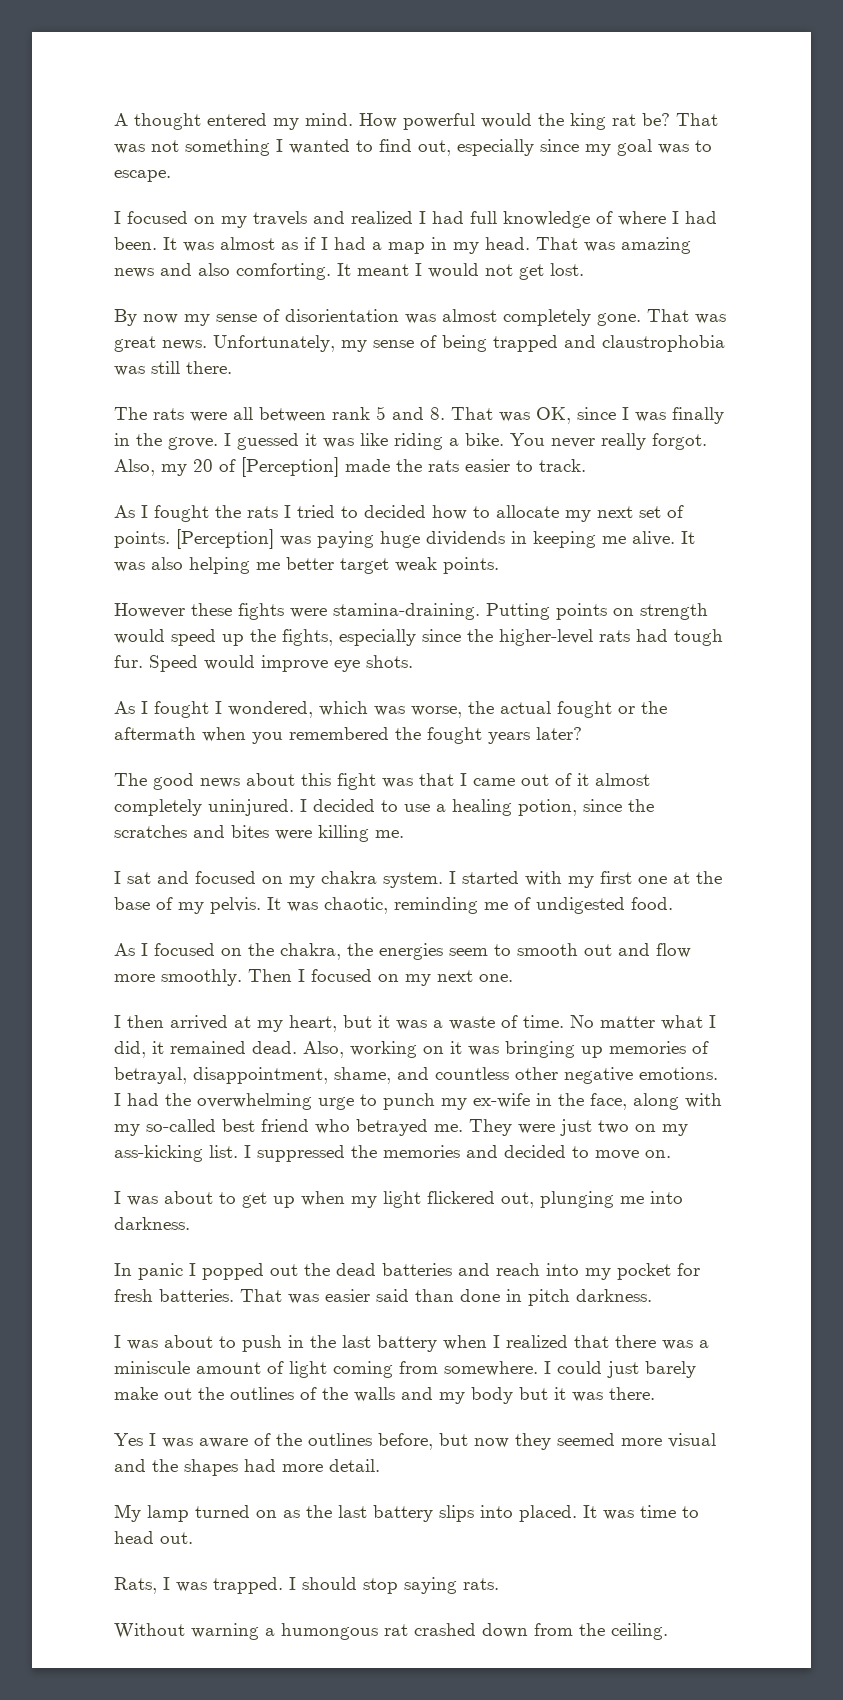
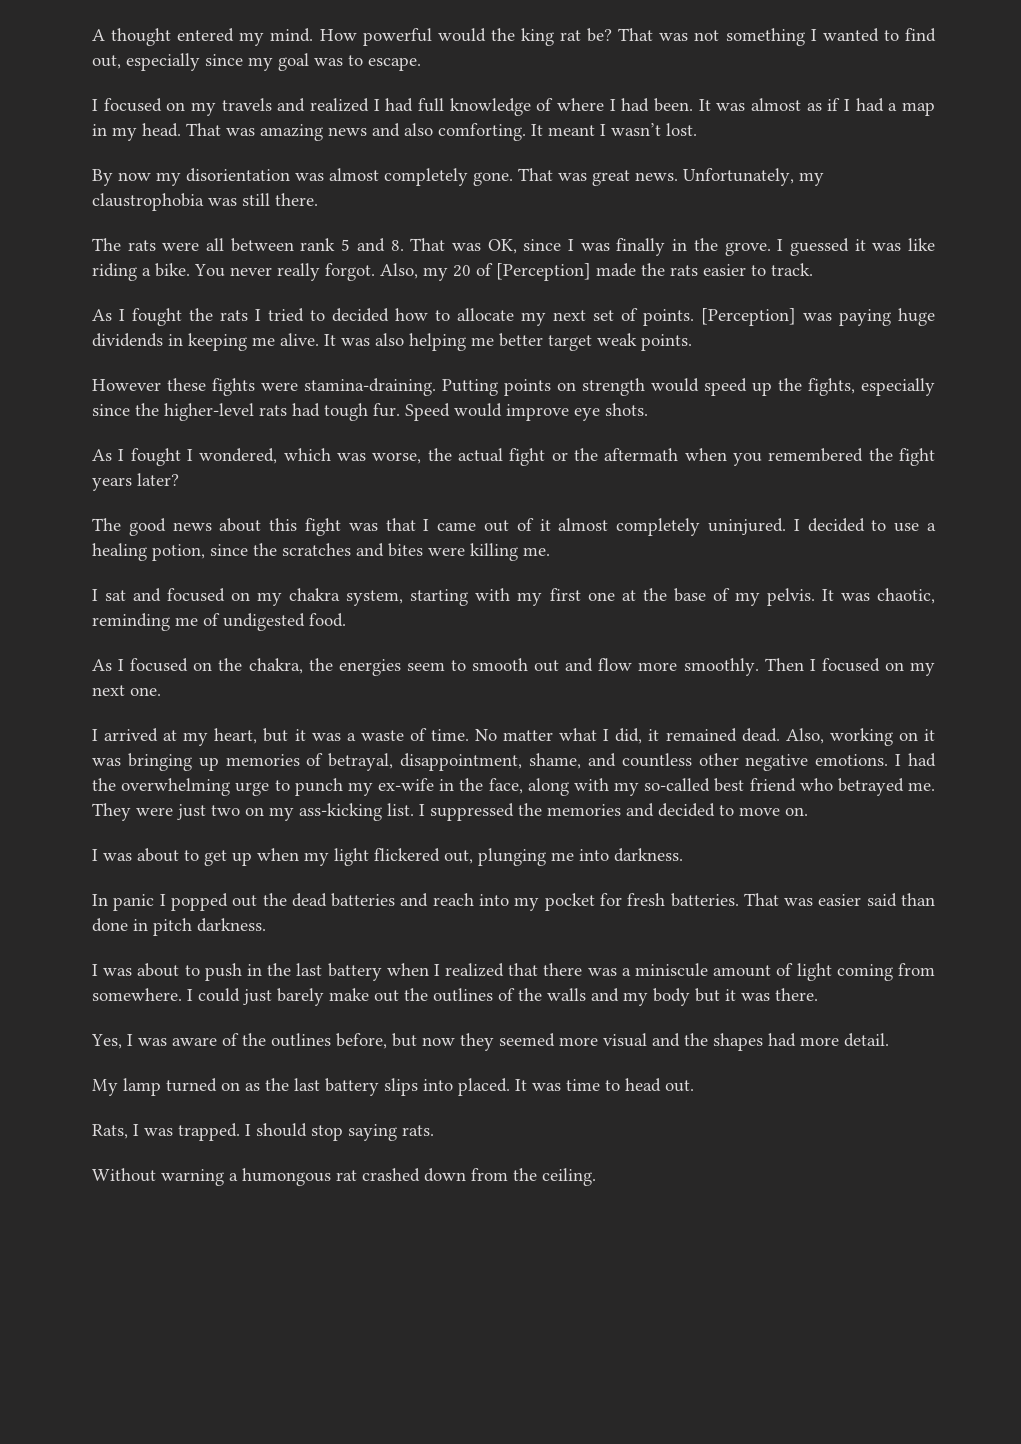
- It meant I would not get lost.
+ It meant I wasn’t lost.
- By now my sense of disorientation was almost completely gone.
+ By now my disorientation was almost completely gone.
- Unfortunately, my sense of being trapped and claustrophobia was still there.
+ Unfortunately, my claustrophobia was still there.
- As I fought I wondered, which was worse, the actual fought or the aftermath when you remembered the fought years later?
+ As I fought I wondered, which was worse, the actual fight or the aftermath when you remembered the fight years later?
- I sat and focused on my chakra system. I started with my first one at the base of my pelvis.
+ I sat and focused on my chakra system, starting with my first one at the base of my pelvis.
- I then arrived at my heart, but it was a waste of time.
+ I arrived at my heart, but it was a waste of time.
- Yes I was aware of the outlines before, but now they seemed more visual and the shapes had more detail.
+ Yes, I was aware of the outlines before, but now they seemed more visual and the shapes had more detail.

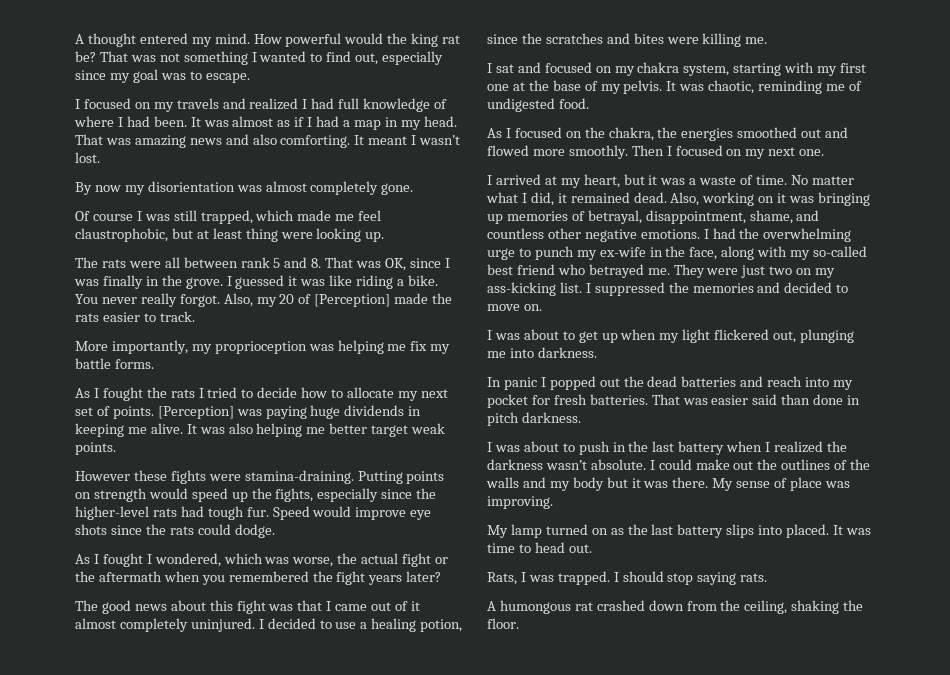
- By now my disorientation was almost completely gone. That was great news. Unfortunately, my claustrophobia was still there.
+ By now my disorientation was almost completely gone.
+ Of course I was still trapped, which made me feel claustrophobic, but at least thing were looking up.
+ More importantly, my proprioception was helping me fix my battle forms.
- As I fought the rats I tried to decided how to allocate my next set of points.
+ As I fought the rats I tried to decide how to allocate my next set of points.
- Speed would improve eye shots.
+ Speed would improve eye shots since the rats could dodge.
- As I focused on the chakra, the energies seem to smooth out and flow more smoothly.
+ As I focused on the chakra, the energies smoothed out and flowed more smoothly.
- I was about to push in the last battery when I realized that there was a miniscule amount of light coming from somewhere. I could just barely make out the outlines of the walls and my body but it was there.
- Yes, I was aware of the outlines before, but now they seemed more visual and the shapes had more detail.
+ I was about to push in the last battery when I realized the darkness wasn’t absolute. I could make out the outlines of the walls and my body but it was there. My sense of place was improving.
- Without warning a humongous rat crashed down from the ceiling.
+ A humongous rat crashed down from the ceiling, shaking the floor.

